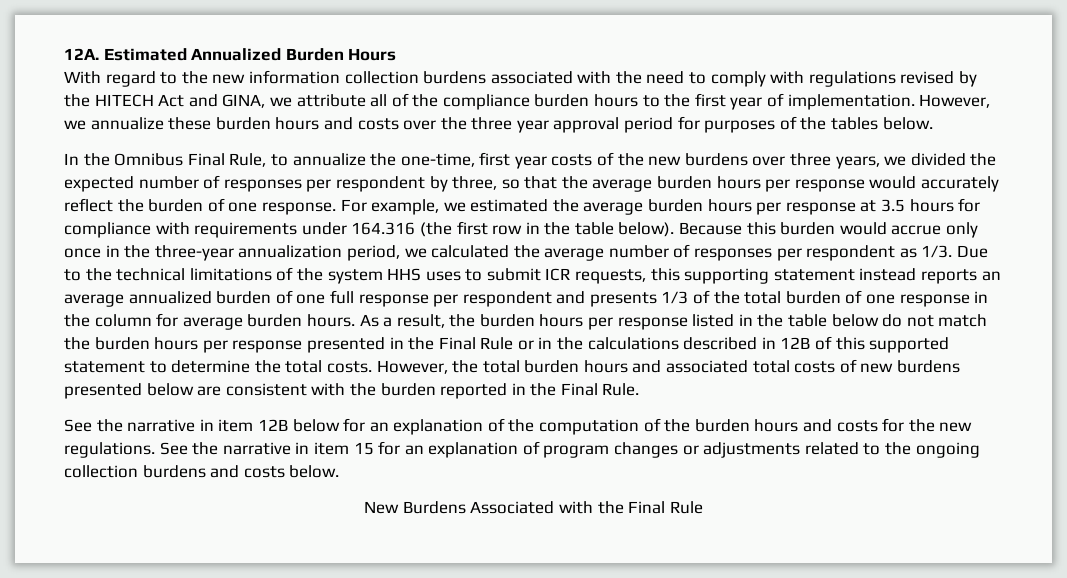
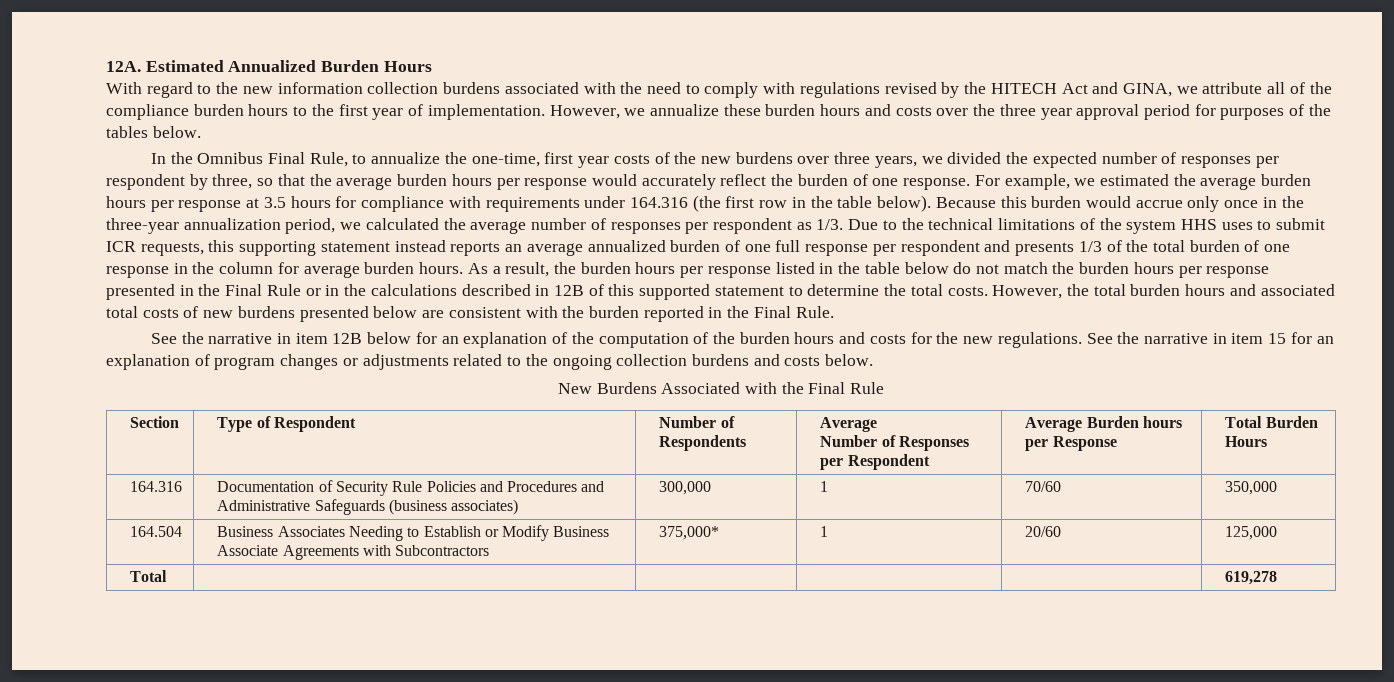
+ Section | Type of Respondent | Number of Respondents | Average
+ Number of Responses per Respondent | Average Burden hours per Response | Total Burden Hours
+ 164.316 | Documentation of Security Rule Policies and Procedures and Administrative Safeguards (business associates) | 300,000 | 1 | 70/60 | 350,000
+ 164.504 | Business Associates Needing to Establish or Modify Business Associate Agreements with Subcontractors | 375,000* | 1 | 20/60 | 125,000
+ Total | | | | | 619,278

